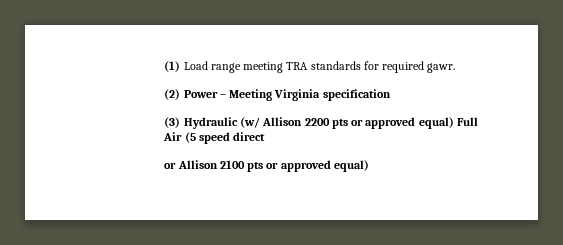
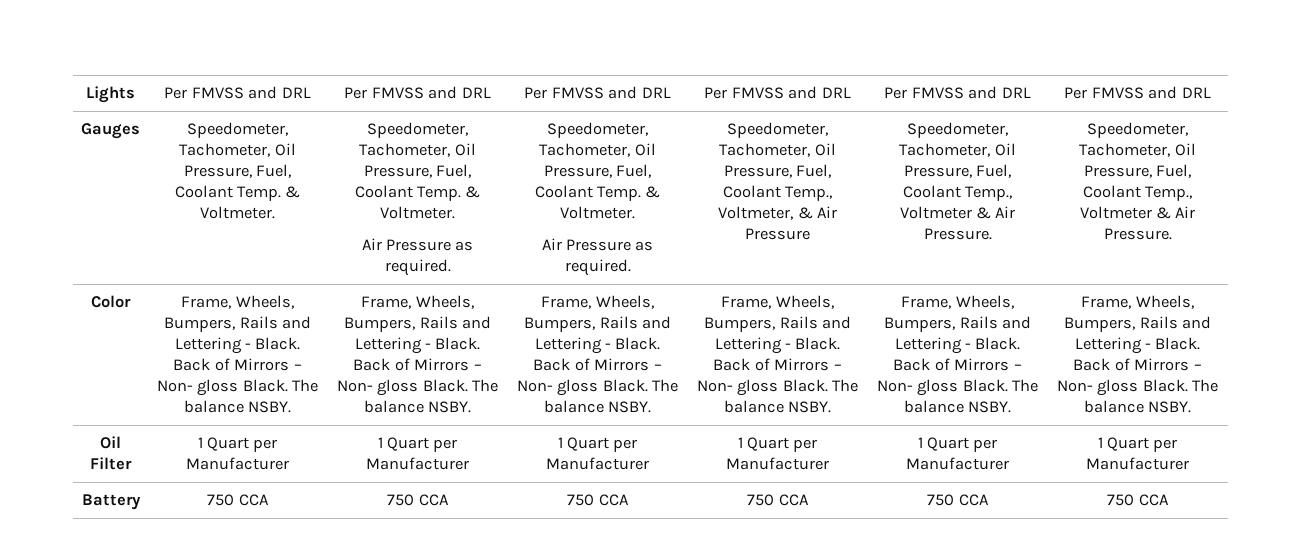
- (1) Load range meeting TRA standards for required gawr.
- (2) Power – Meeting Virginia specification
- (3) Hydraulic (w/ Allison 2200 pts or approved equal) Full Air (5 speed direct
- or Allison 2100 pts or approved equal)
+ Lights | Per FMVSS and DRL | Per FMVSS and DRL | Per FMVSS and DRL | Per FMVSS and DRL | Per FMVSS and DRL | Per FMVSS and DRL
+ Gauges | Speedometer, Tachometer, Oil Pressure, Fuel, Coolant Temp. & Voltmeter. | Speedometer, Tachometer, Oil Pressure, Fuel, Coolant Temp. & Voltmeter.
+ Air Pressure as required. | Speedometer, Tachometer, Oil Pressure, Fuel, Coolant Temp. & Voltmeter.
+ Air Pressure as required. | Speedometer, Tachometer, Oil Pressure, Fuel, Coolant Temp., Voltmeter, & Air Pressure | Speedometer, Tachometer, Oil Pressure, Fuel, Coolant Temp., Voltmeter & Air Pressure. | Speedometer, Tachometer, Oil Pressure, Fuel, Coolant Temp., Voltmeter & Air Pressure.
+ Color | Frame, Wheels, Bumpers, Rails and Lettering - Black. Back of Mirrors – Non- gloss Black. The balance NSBY. | Frame, Wheels, Bumpers, Rails and Lettering - Black. Back of Mirrors – Non- gloss Black. The balance NSBY. | Frame, Wheels, Bumpers, Rails and Lettering - Black. Back of Mirrors – Non- gloss Black. The balance NSBY. | Frame, Wheels, Bumpers, Rails and Lettering - Black. Back of Mirrors – Non- gloss Black. The balance NSBY. | Frame, Wheels, Bumpers, Rails and Lettering - Black. Back of Mirrors – Non- gloss Black. The balance NSBY. | Frame, Wheels, Bumpers, Rails and Lettering - Black. Back of Mirrors – Non- gloss Black. The balance NSBY.
+ Oil Filter | 1 Quart per Manufacturer | 1 Quart per Manufacturer | 1 Quart per Manufacturer | 1 Quart per Manufacturer | 1 Quart per Manufacturer | 1 Quart per Manufacturer
+ Battery | 750 CCA | 750 CCA | 750 CCA | 750 CCA | 750 CCA | 750 CCA

